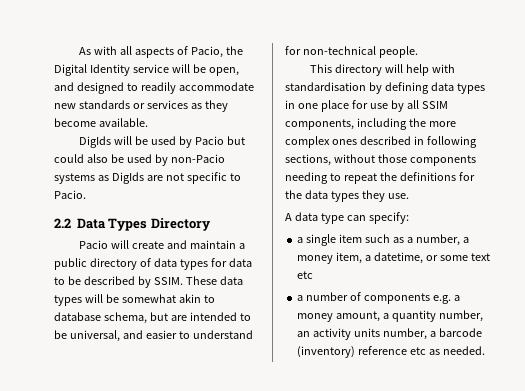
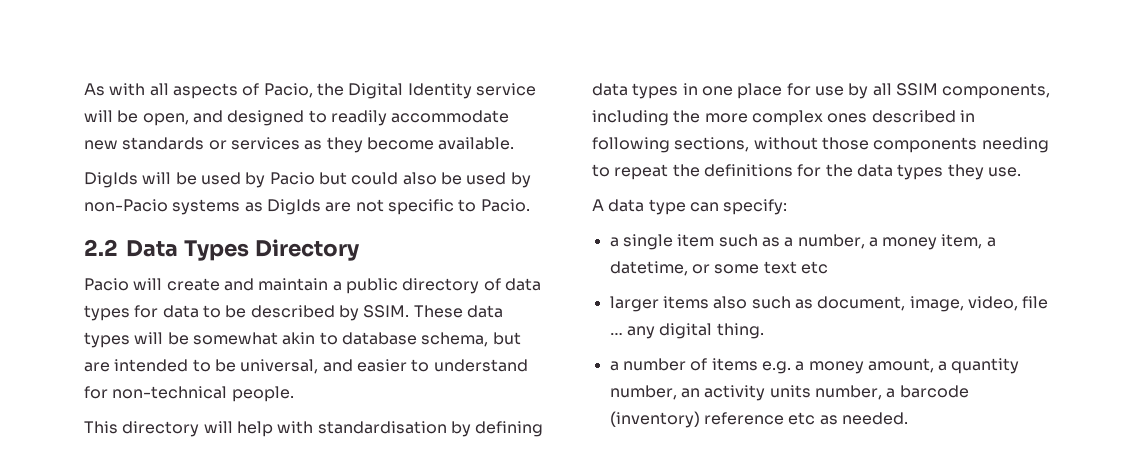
+ larger items also such as document, image, video, file … any digital thing.
- a number of components e.g. a money amount, a quantity number, an activity units number, a barcode (inventory) reference etc as needed.
+ a number of items e.g. a money amount, a quantity number, an activity units number, a barcode (inventory) reference etc as needed.

